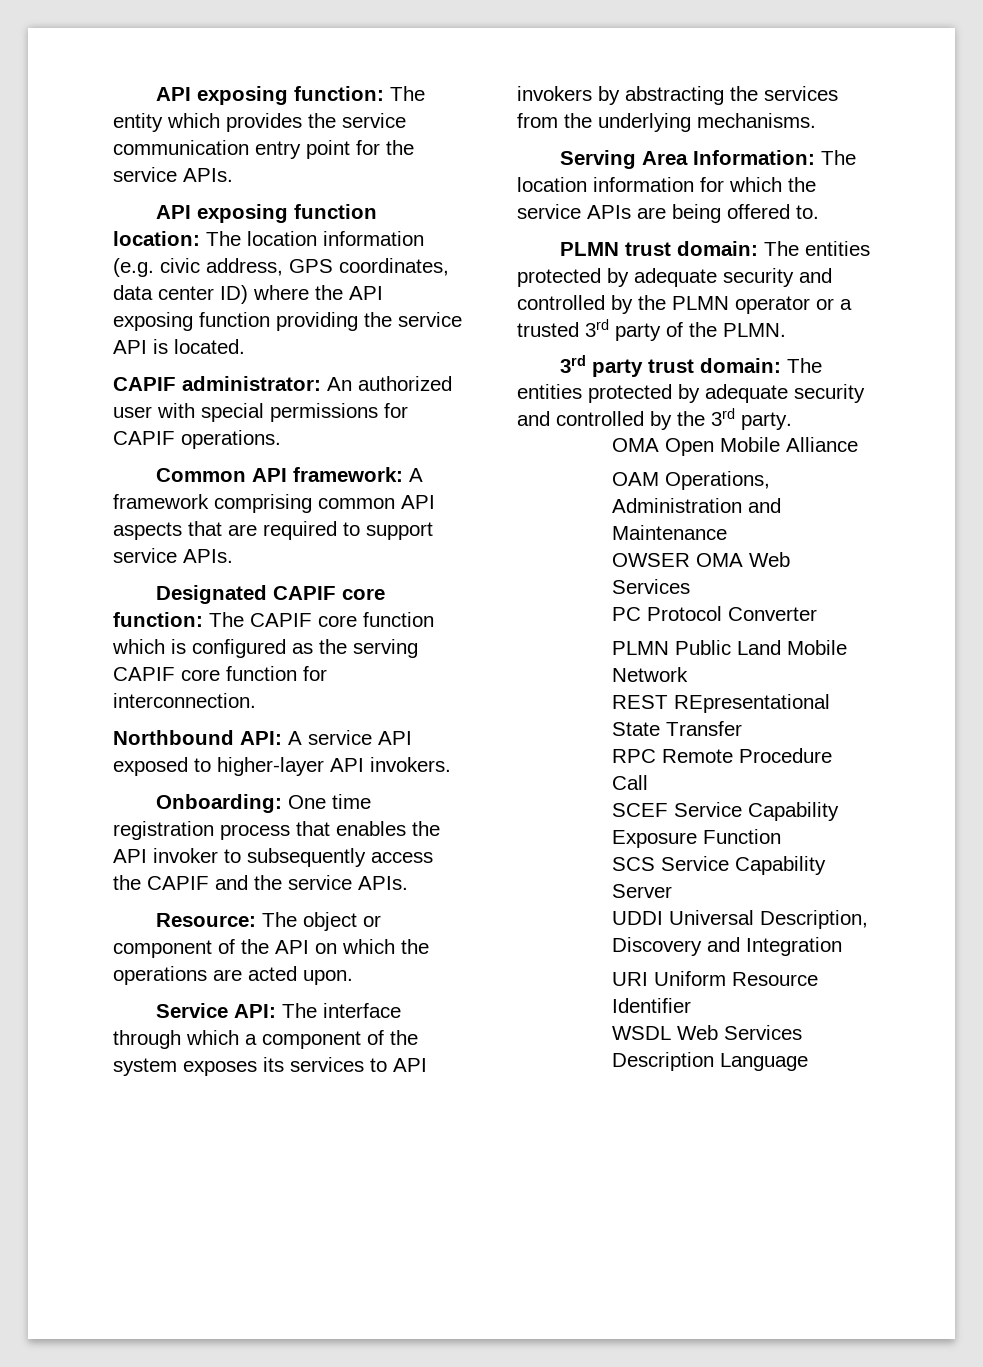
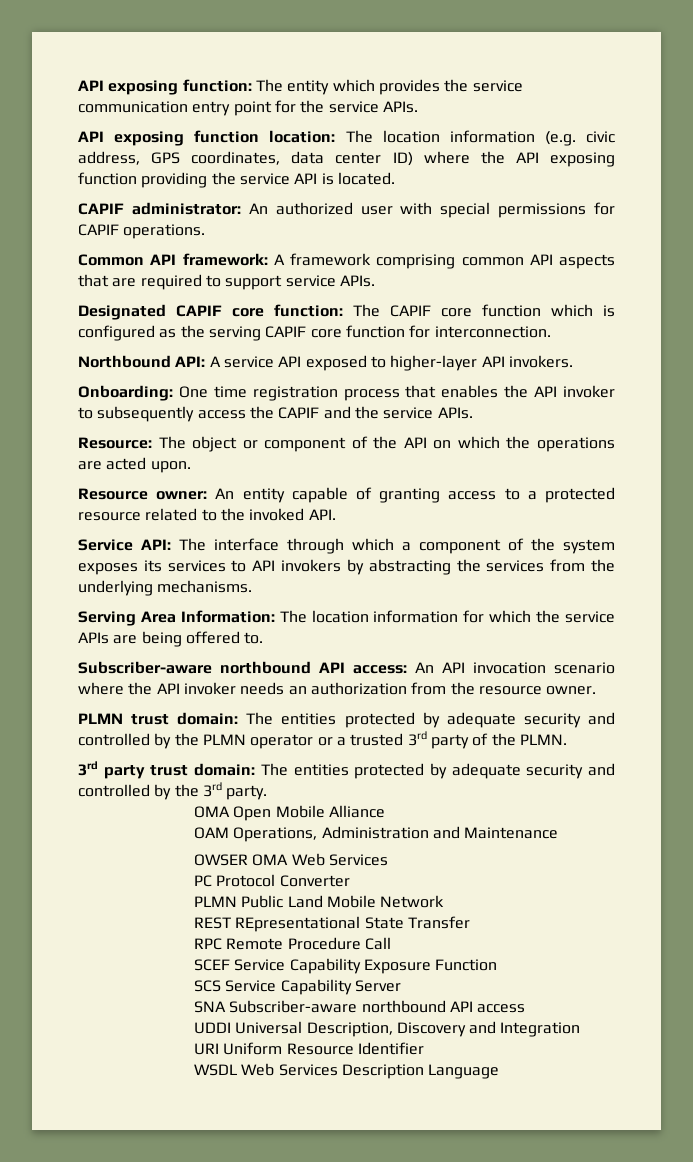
+ Resource owner: An entity capable of granting access to a protected resource related to the invoked API.
+ Subscriber-aware northbound API access: An API invocation scenario where the API invoker needs an authorization from the resource owner.
+ SNA Subscriber-aware northbound API access

